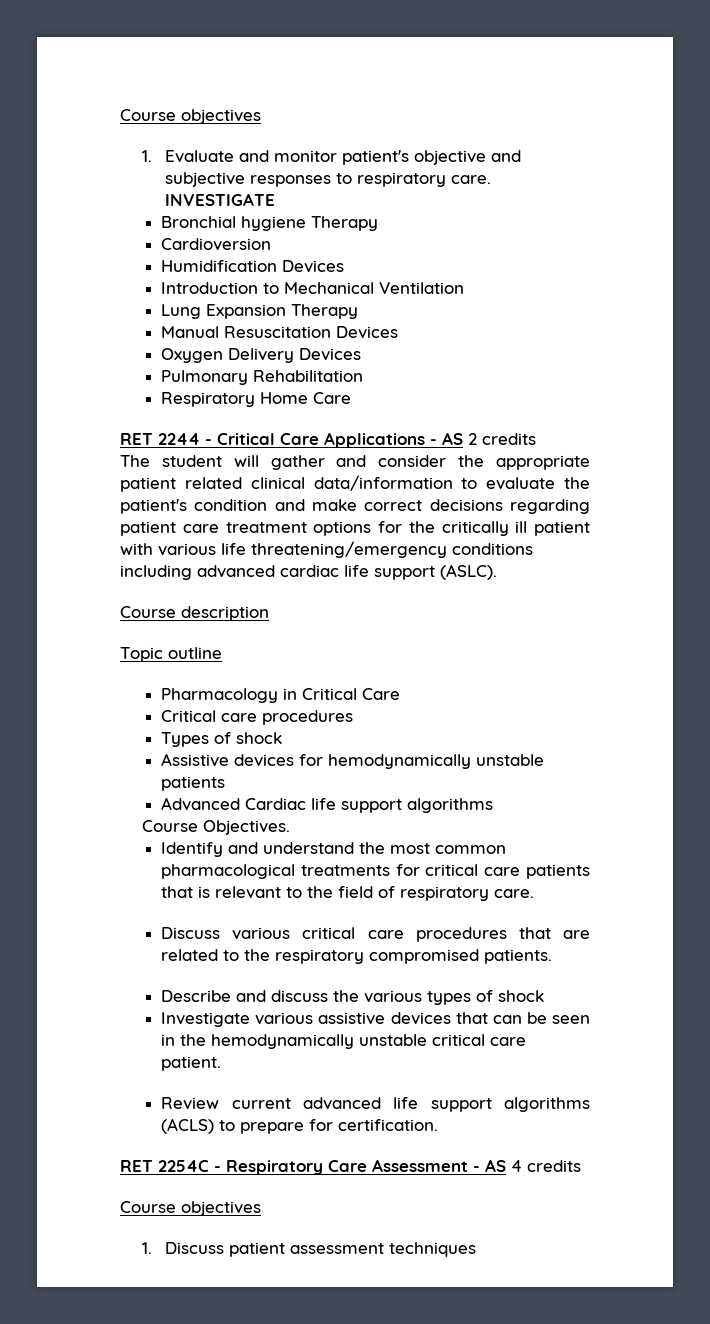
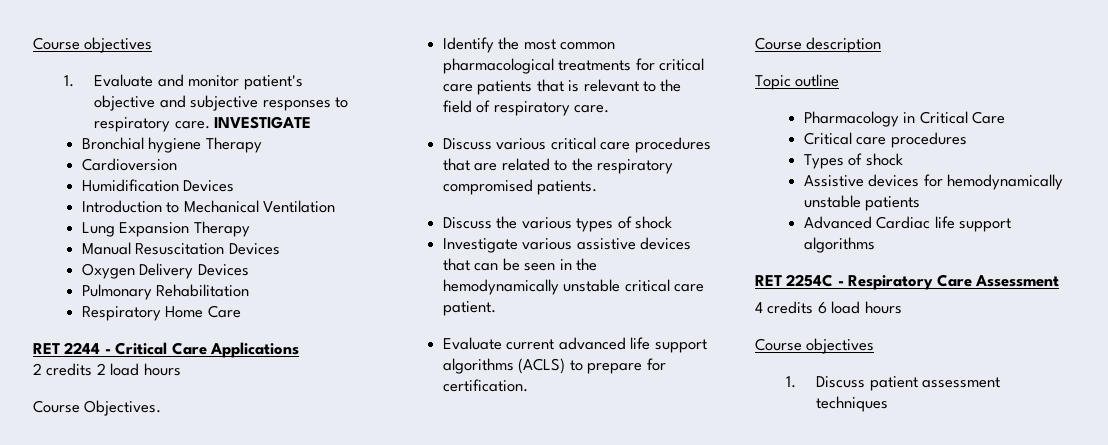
- RET 2244 - Critical Care Applications - AS 2 credits
- The student will gather and consider the appropriate patient related clinical data/information to evaluate the patient's condition and make correct decisions regarding patient care treatment options for the critically ill patient with various life threatening/emergency conditions including advanced cardiac life support (ASLC).
+ RET 2244 - Critical Care Applications
+ 2 credits 2 load hours
+ Course Objectives.
+ Identify the most common pharmacological treatments for critical care patients that is relevant to the field of respiratory care.
+ Discuss various critical care procedures that are related to the respiratory compromised patients.
+ Discuss the various types of shock
+ Investigate various assistive devices that can be seen in the hemodynamically unstable critical care patient.
+ Evaluate current advanced life support algorithms (ACLS) to prepare for certification.
- Course Objectives.
- Identify and understand the most common pharmacological treatments for critical care patients that is relevant to the field of respiratory care.
- Discuss various critical care procedures that are related to the respiratory compromised patients.
- Describe and discuss the various types of shock
- Investigate various assistive devices that can be seen in the hemodynamically unstable critical care patient.
- Review current advanced life support algorithms (ACLS) to prepare for certification.
- RET 2254C - Respiratory Care Assessment - AS 4 credits
+ RET 2254C - Respiratory Care Assessment
+ 4 credits 6 load hours

